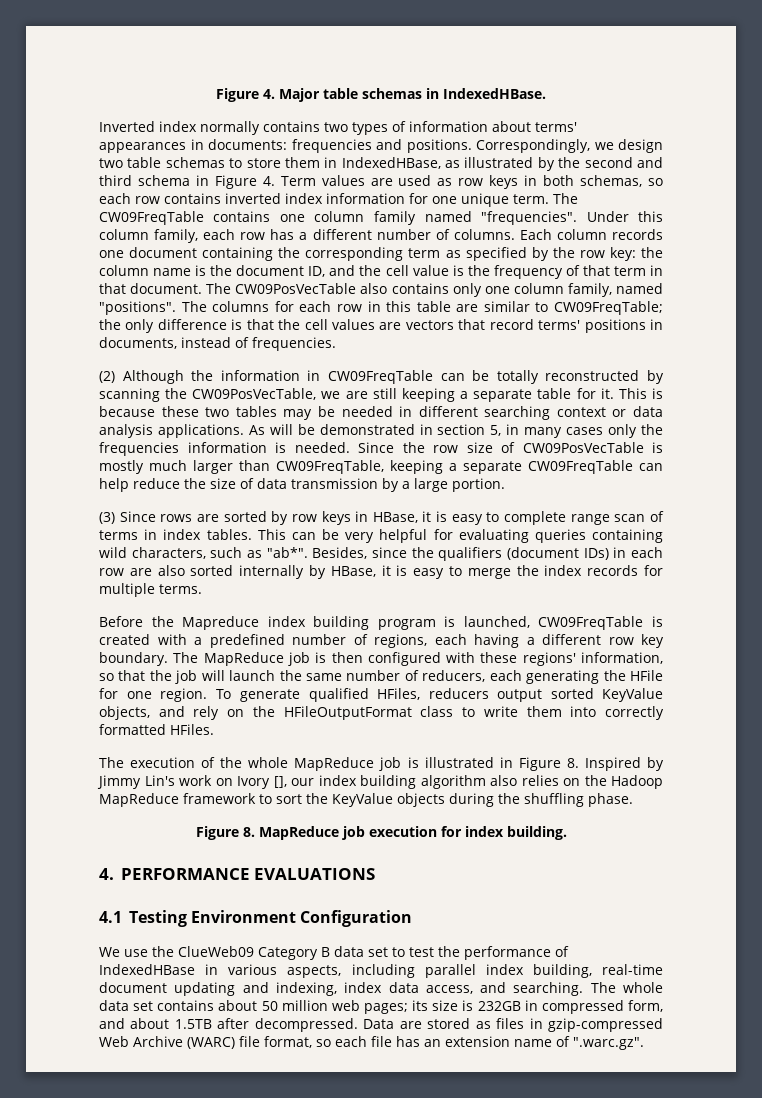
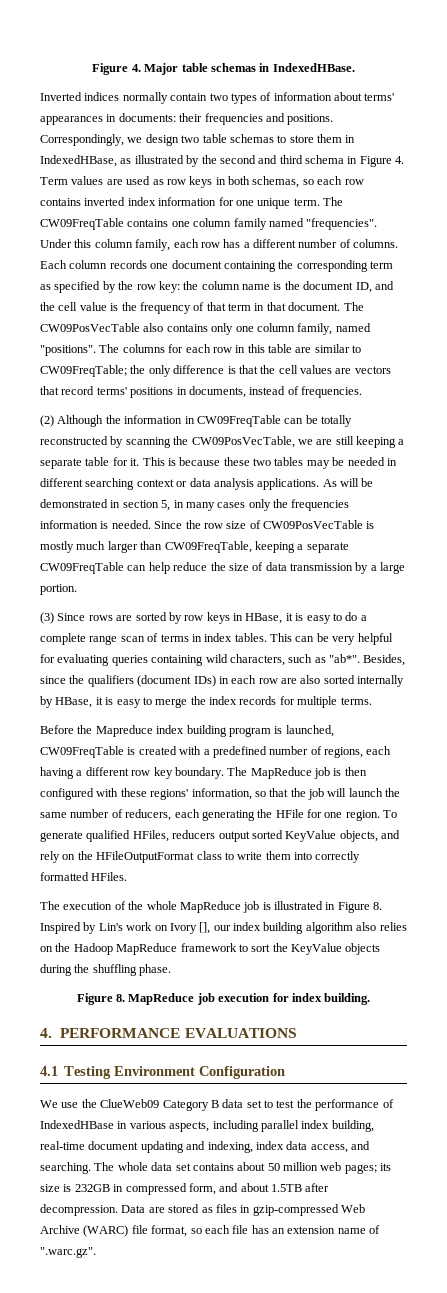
- Inverted index normally contains two types of information about terms' appearances in documents: frequencies and positions.
+ Inverted indices normally contain two types of information about terms' appearances in documents: their frequencies and positions.
- (3) Since rows are sorted by row keys in HBase, it is easy to complete range scan of terms in index tables.
+ (3) Since rows are sorted by row keys in HBase, it is easy to do a complete range scan of terms in index tables.
- The execution of the whole MapReduce job is illustrated in Figure 8. Inspired by Jimmy Lin's work on Ivory [], our index building algorithm also relies on the Hadoop MapReduce framework to sort the KeyValue objects during the shuffling phase.
+ The execution of the whole MapReduce job is illustrated in Figure 8. Inspired by Lin's work on Ivory [], our index building algorithm also relies on the Hadoop MapReduce framework to sort the KeyValue objects during the shuffling phase.
- The whole data set contains about 50 million web pages; its size is 232GB in compressed form, and about 1.5TB after decompressed.
+ The whole data set contains about 50 million web pages; its size is 232GB in compressed form, and about 1.5TB after decompression.

